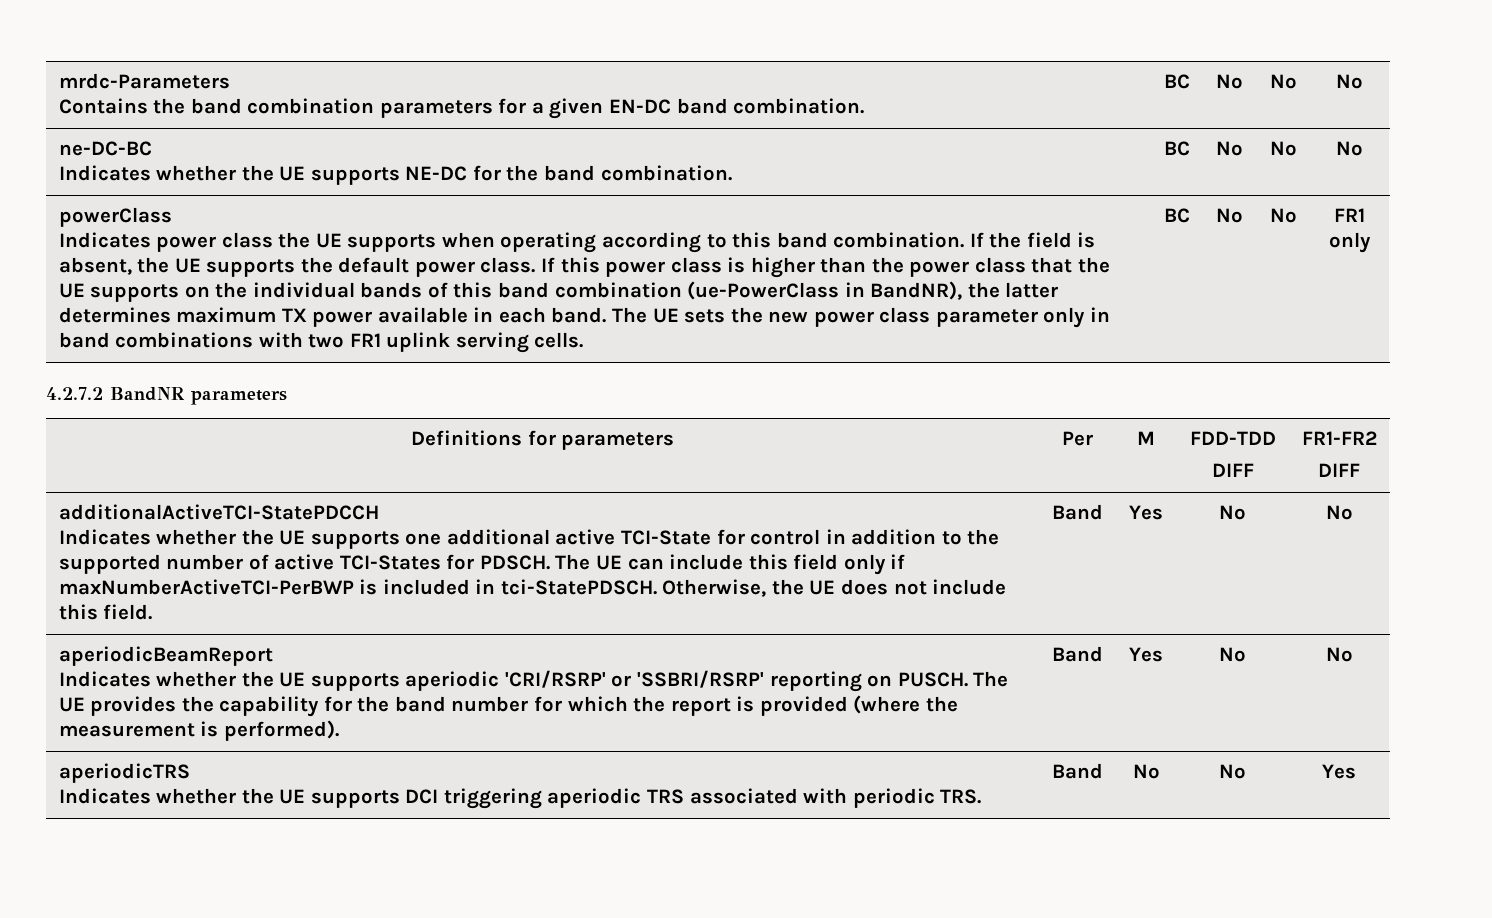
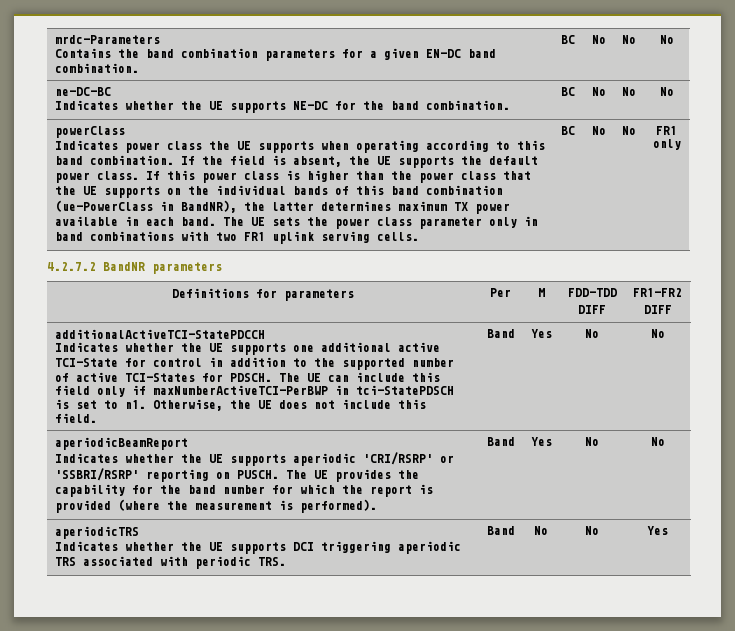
- The UE sets the new power class parameter only in band combinations with two FR1 uplink serving cells.
+ The UE sets the power class parameter only in band combinations with two FR1 uplink serving cells.
- The UE can include this field only if maxNumberActiveTCI-PerBWP is included in tci-StatePDSCH.
+ The UE can include this field only if maxNumberActiveTCI-PerBWP in tci-StatePDSCH is set to n1.

